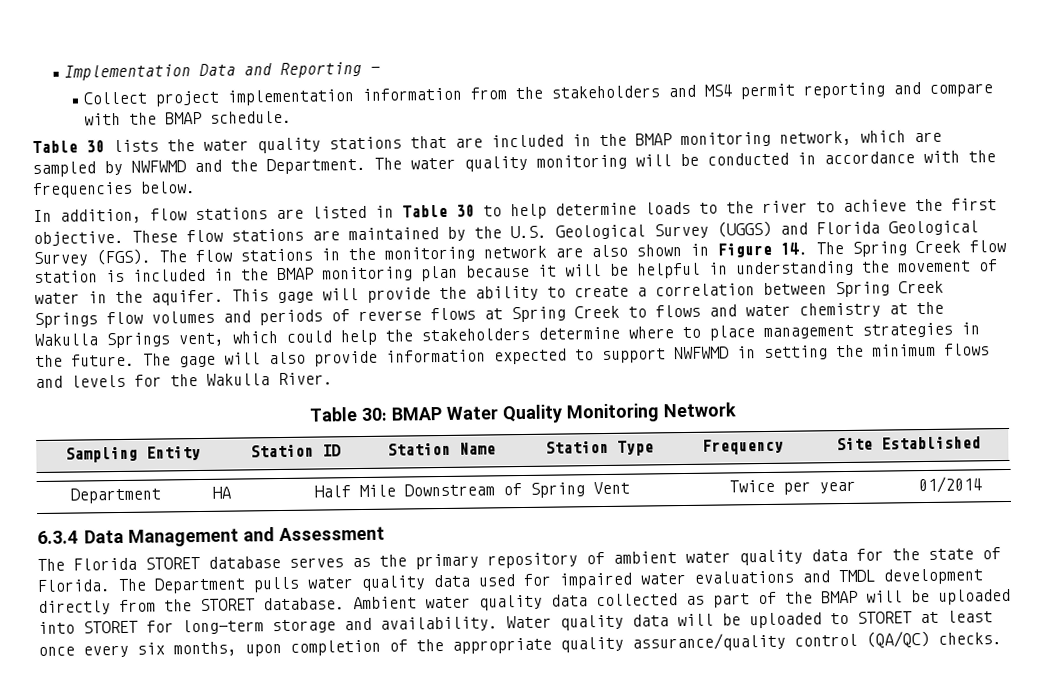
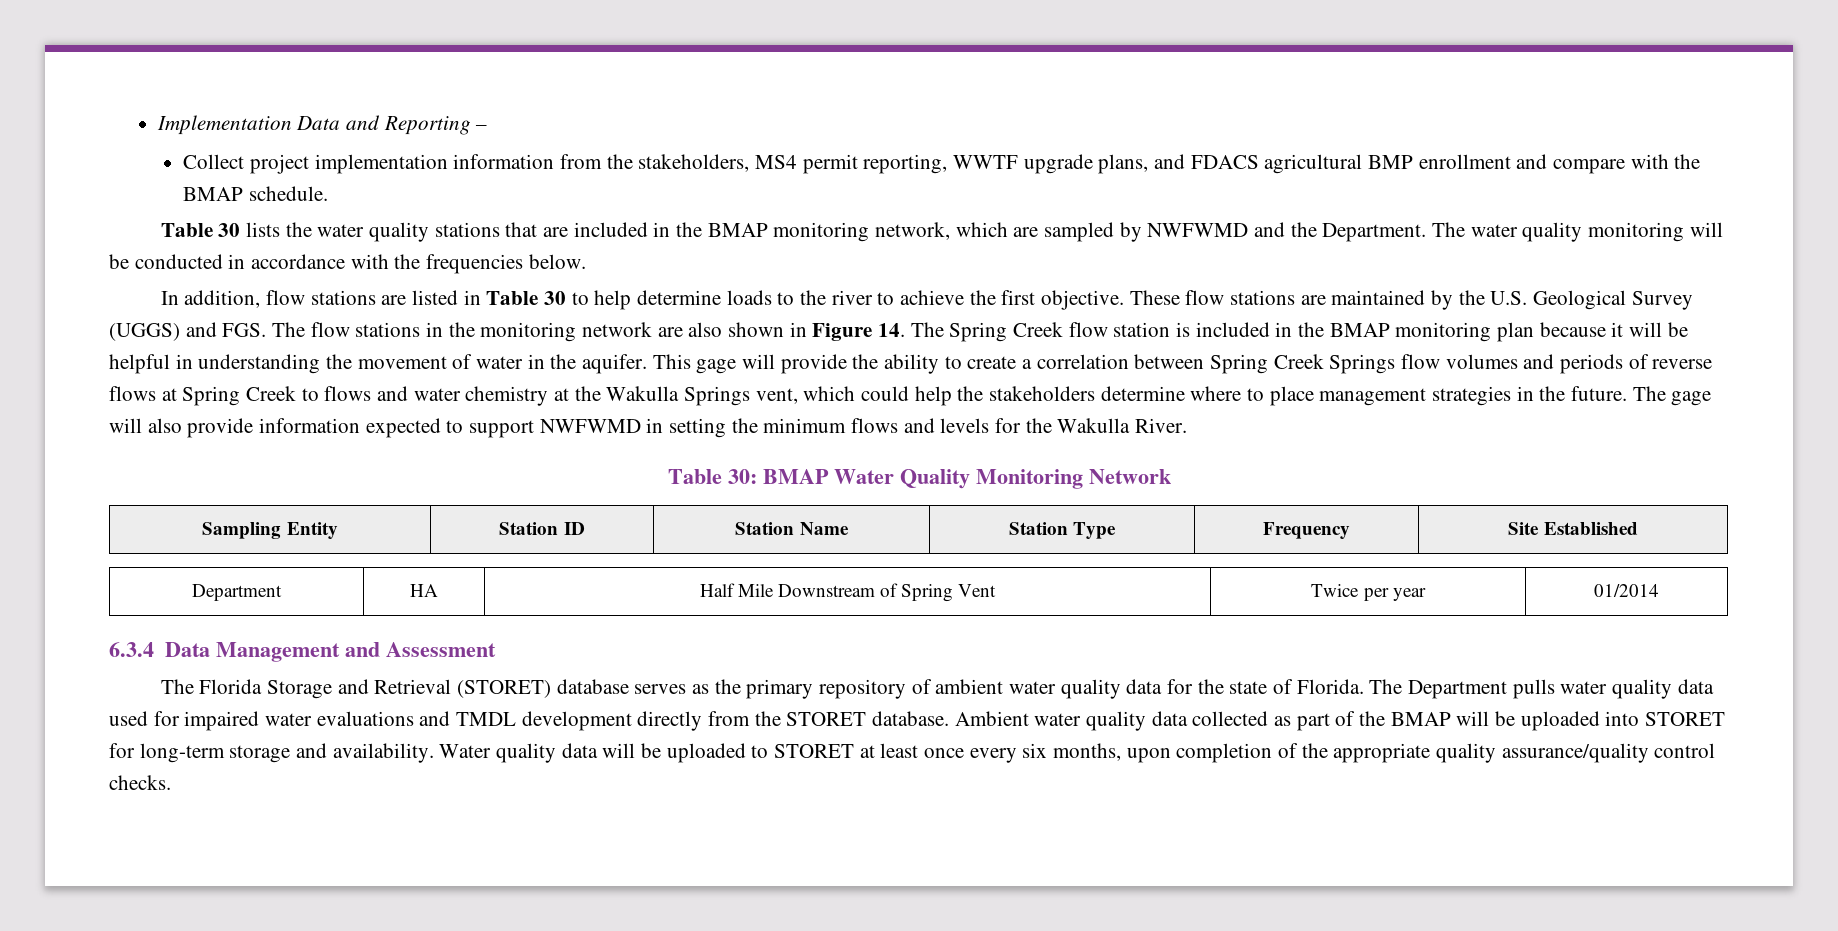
- Collect project implementation information from the stakeholders and MS4 permit reporting and compare with the BMAP schedule.
+ Collect project implementation information from the stakeholders, MS4 permit reporting, WWTF upgrade plans, and FDACS agricultural BMP enrollment and compare with the BMAP schedule.
- These flow stations are maintained by the U.S. Geological Survey (UGGS) and Florida Geological Survey (FGS). The flow stations in the monitoring network are also shown in Figure 14. The Spring Creek flow station is included in the BMAP monitoring plan because it will be helpful in understanding the movement of water in the aquifer.
+ These flow stations are maintained by the U.S. Geological Survey (UGGS) and FGS. The flow stations in the monitoring network are also shown in Figure 14. The Spring Creek flow station is included in the BMAP monitoring plan because it will be helpful in understanding the movement of water in the aquifer.
- The Florida STORET database serves as the primary repository of ambient water quality data for the state of Florida.
+ The Florida Storage and Retrieval (STORET) database serves as the primary repository of ambient water quality data for the state of Florida.
- Water quality data will be uploaded to STORET at least once every six months, upon completion of the appropriate quality assurance/quality control (QA/QC) checks.
+ Water quality data will be uploaded to STORET at least once every six months, upon completion of the appropriate quality assurance/quality control checks.

